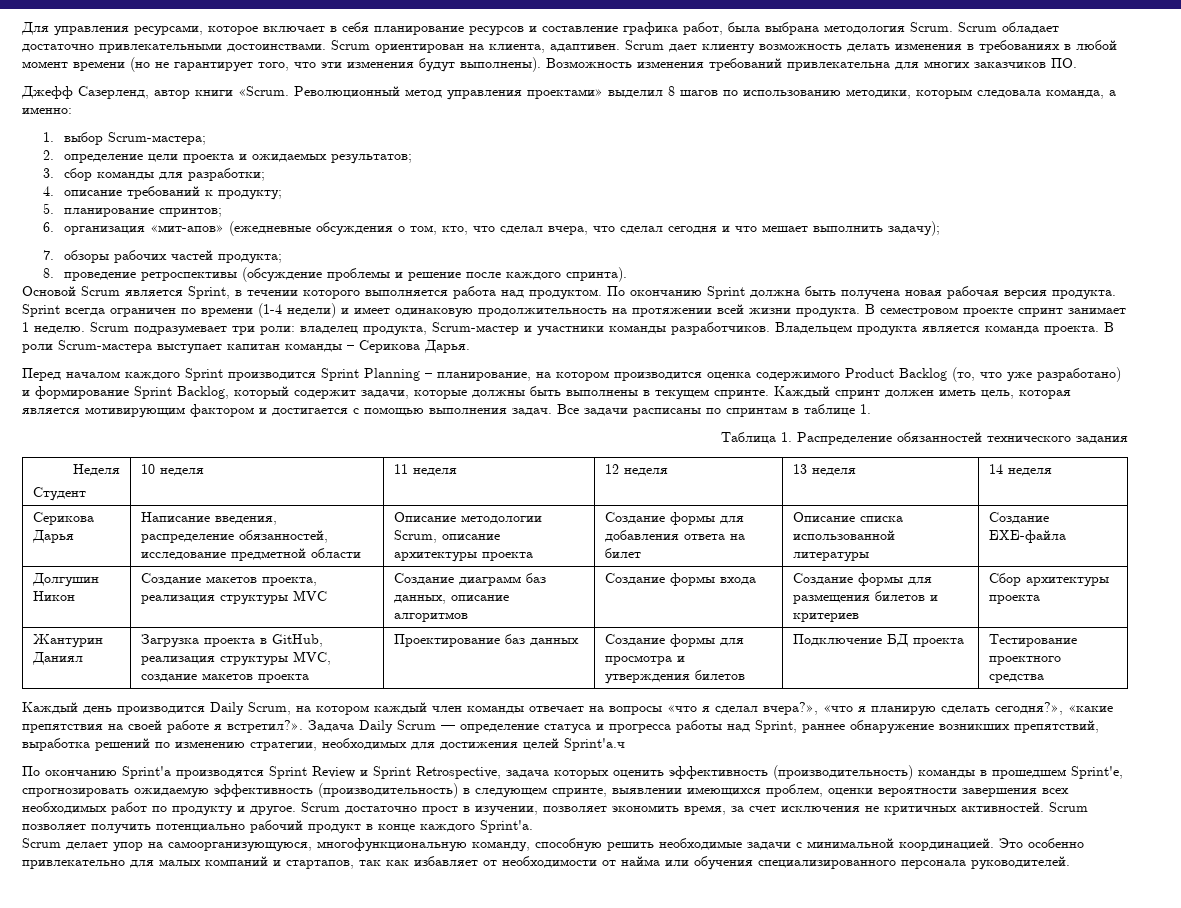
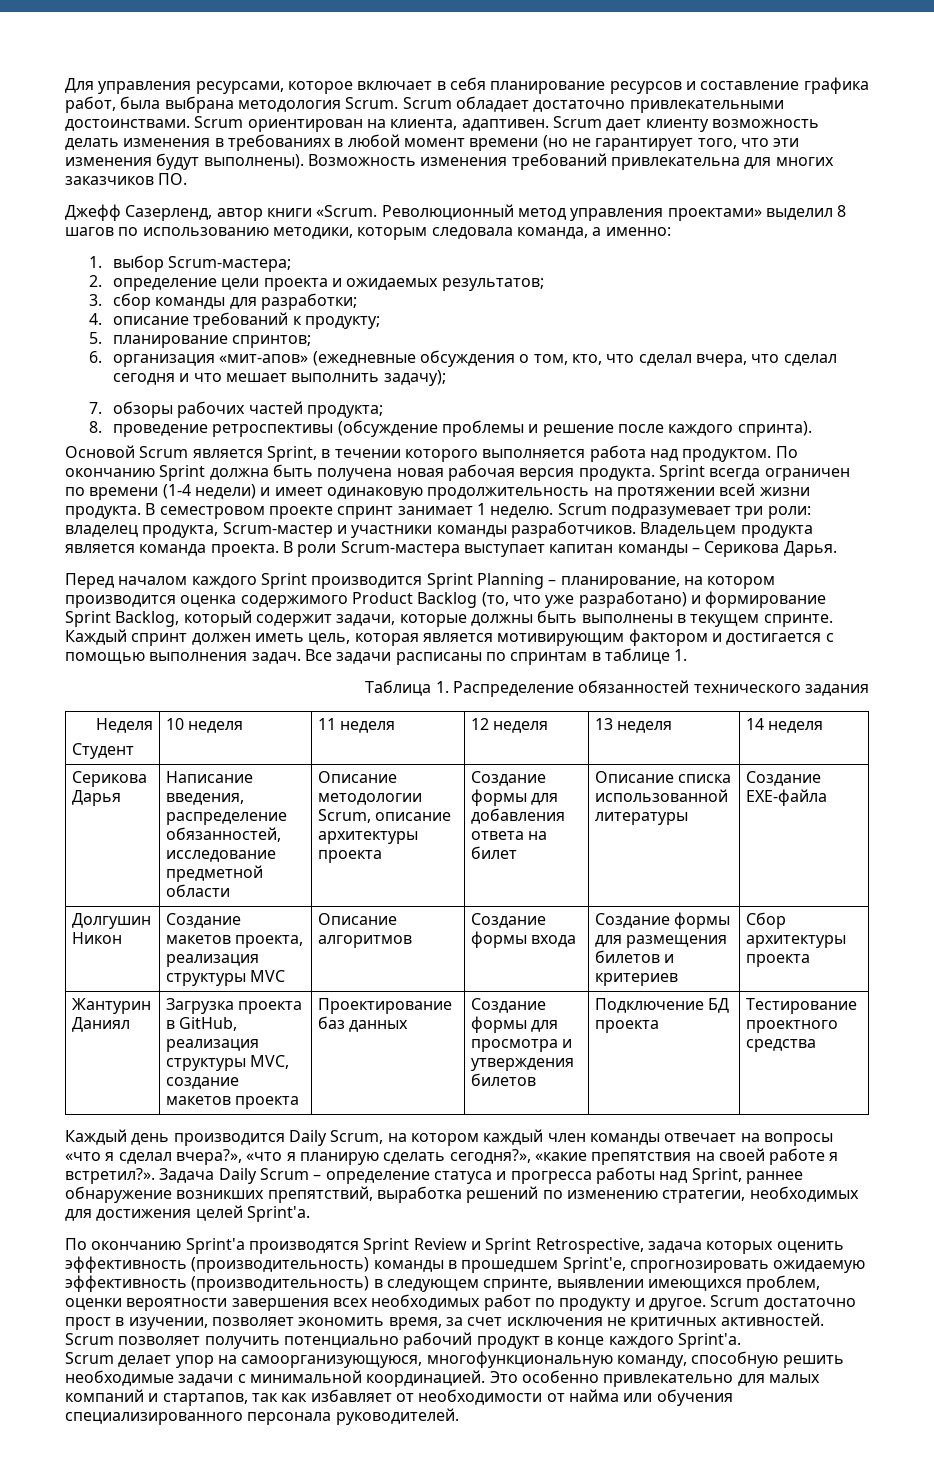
- Долгушин Никон | Создание макетов проекта, реализация структуры MVC | Создание диаграмм баз данных, описание алгоритмов | Создание формы входа | Создание формы для размещения билетов и критериев | Сбор архитектуры проекта
+ Долгушин Никон | Создание макетов проекта, реализация структуры MVC | Описание алгоритмов | Создание формы входа | Создание формы для размещения билетов и критериев | Сбор архитектуры проекта
- Задача Daily Scrum — определение статуса и прогресса работы над Sprint, раннее обнаружение возникших препятствий, выработка решений по изменению стратегии, необходимых для достижения целей Sprint'а.ч
+ Задача Daily Scrum – определение статуса и прогресса работы над Sprint, раннее обнаружение возникших препятствий, выработка решений по изменению стратегии, необходимых для достижения целей Sprint'а.

